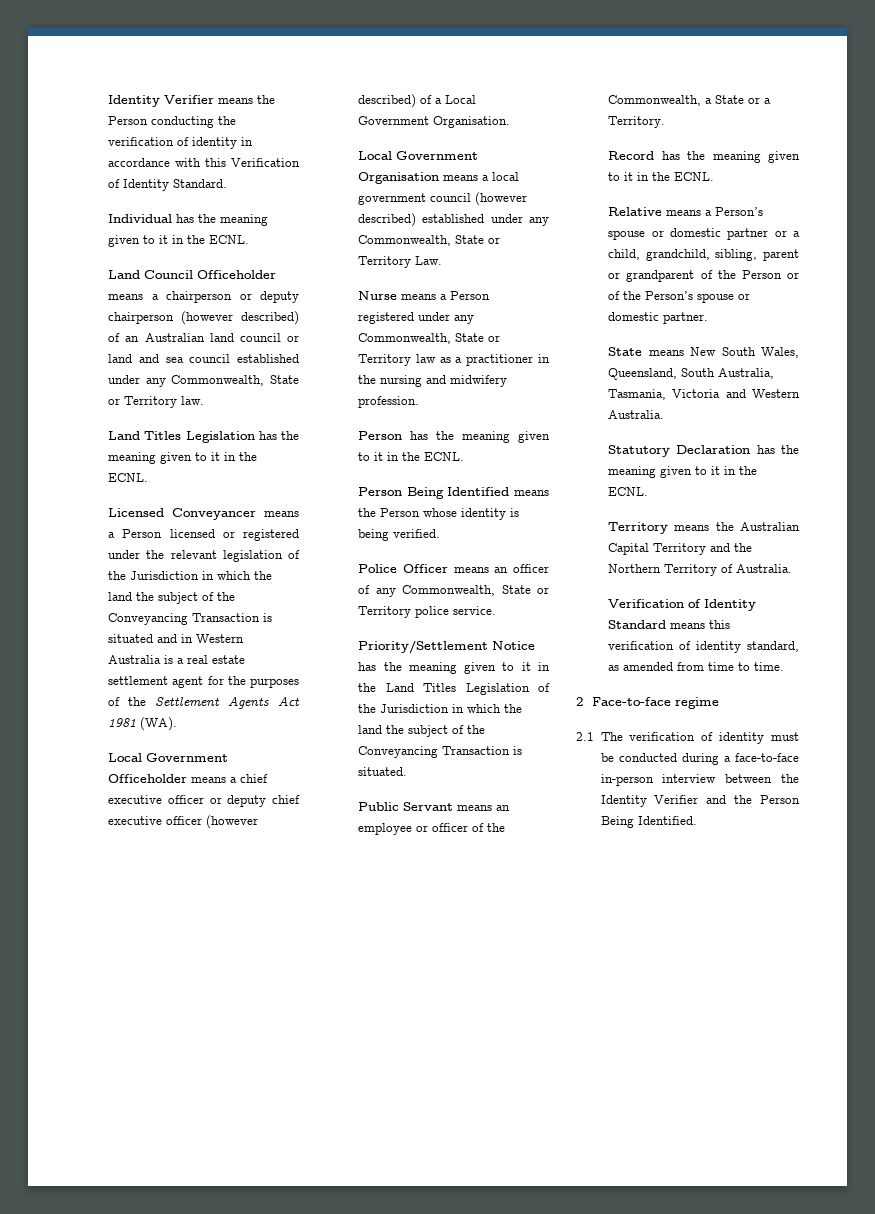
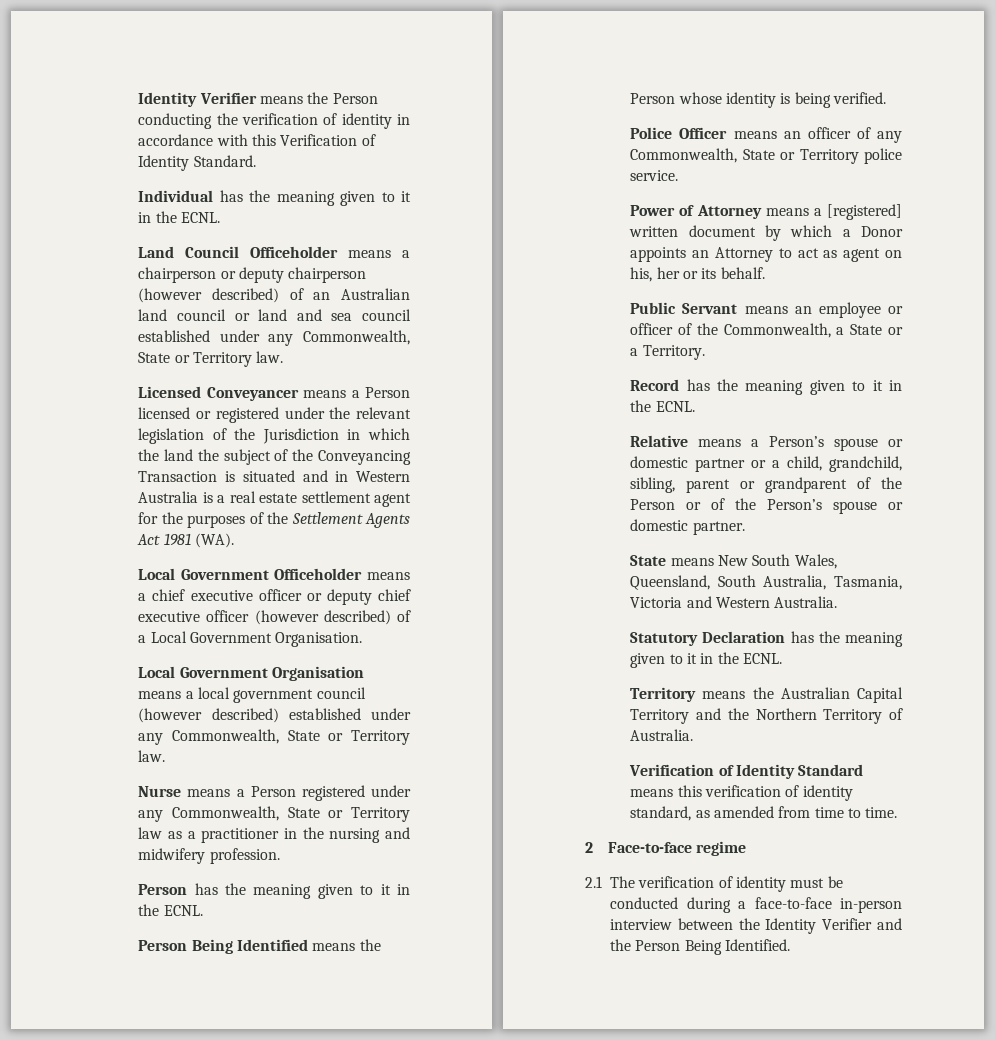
- Land Titles Legislation has the meaning given to it in the ECNL.
- Local Government Organisation means a local government council (however described) established under any Commonwealth, State or Territory Law.
+ Local Government Organisation means a local government council (however described) established under any Commonwealth, State or Territory law.
- Priority/Settlement Notice has the meaning given to it in the Land Titles Legislation of the Jurisdiction in which the land the subject of the Conveyancing Transaction is situated.
+ Power of Attorney means a [registered] written document by which a Donor appoints an Attorney to act as agent on his, her or its behalf.

